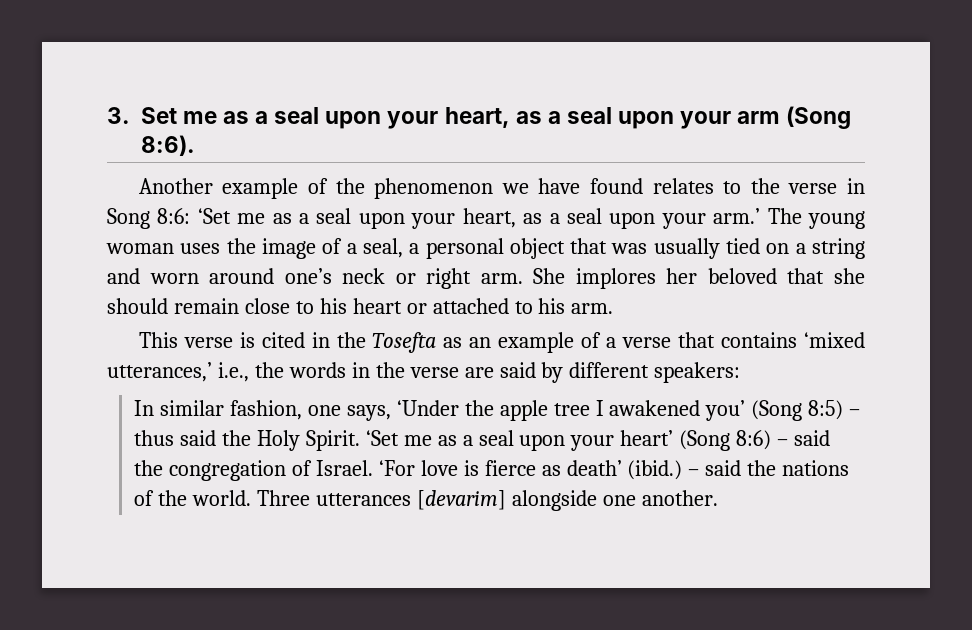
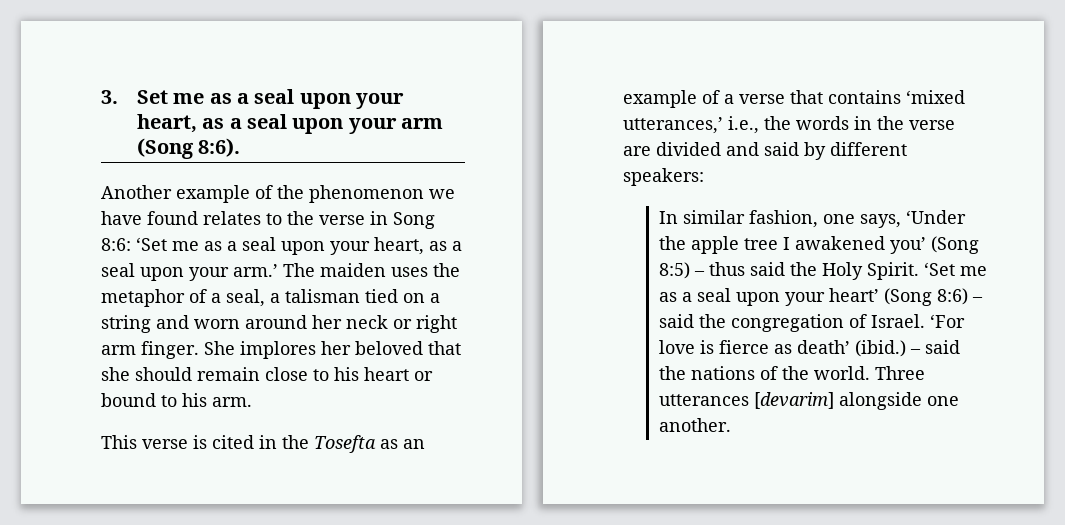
- The young woman uses the image of a seal, a personal object that was usually tied on a string and worn around one’s neck or right arm.
+ The maiden uses the metaphor of a seal, a talisman tied on a string and worn around her neck or right arm finger.
- She implores her beloved that she should remain close to his heart or attached to his arm.
+ She implores her beloved that she should remain close to his heart or bound to his arm.
- This verse is cited in the Tosefta as an example of a verse that contains ‘mixed utterances,’ i.e., the words in the verse are said by different speakers:
+ This verse is cited in the Tosefta as an example of a verse that contains ‘mixed utterances,’ i.e., the words in the verse are divided and said by different speakers:

